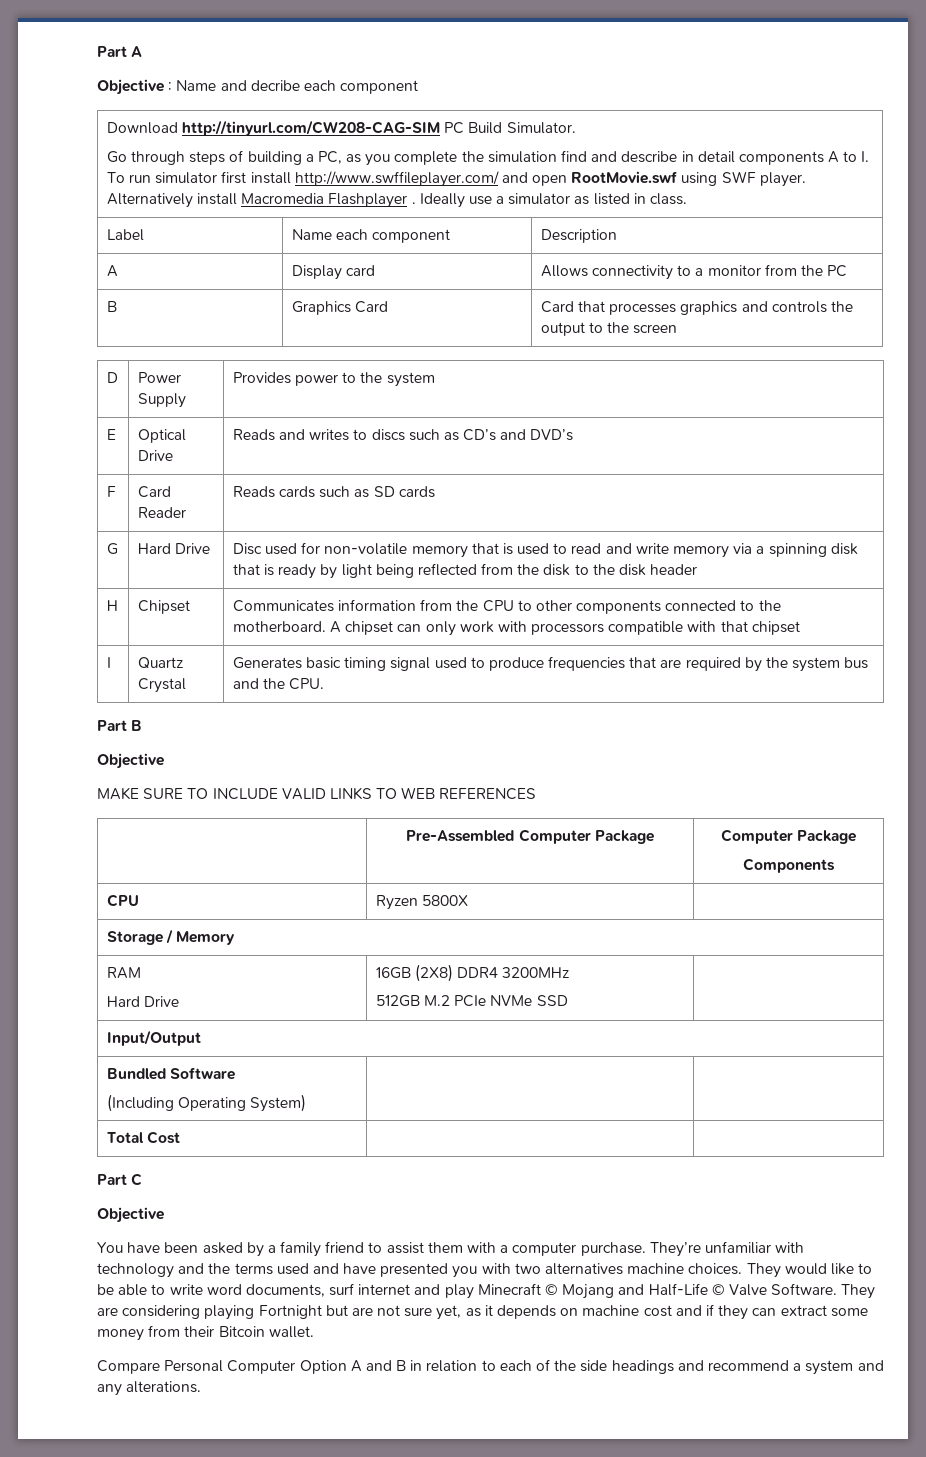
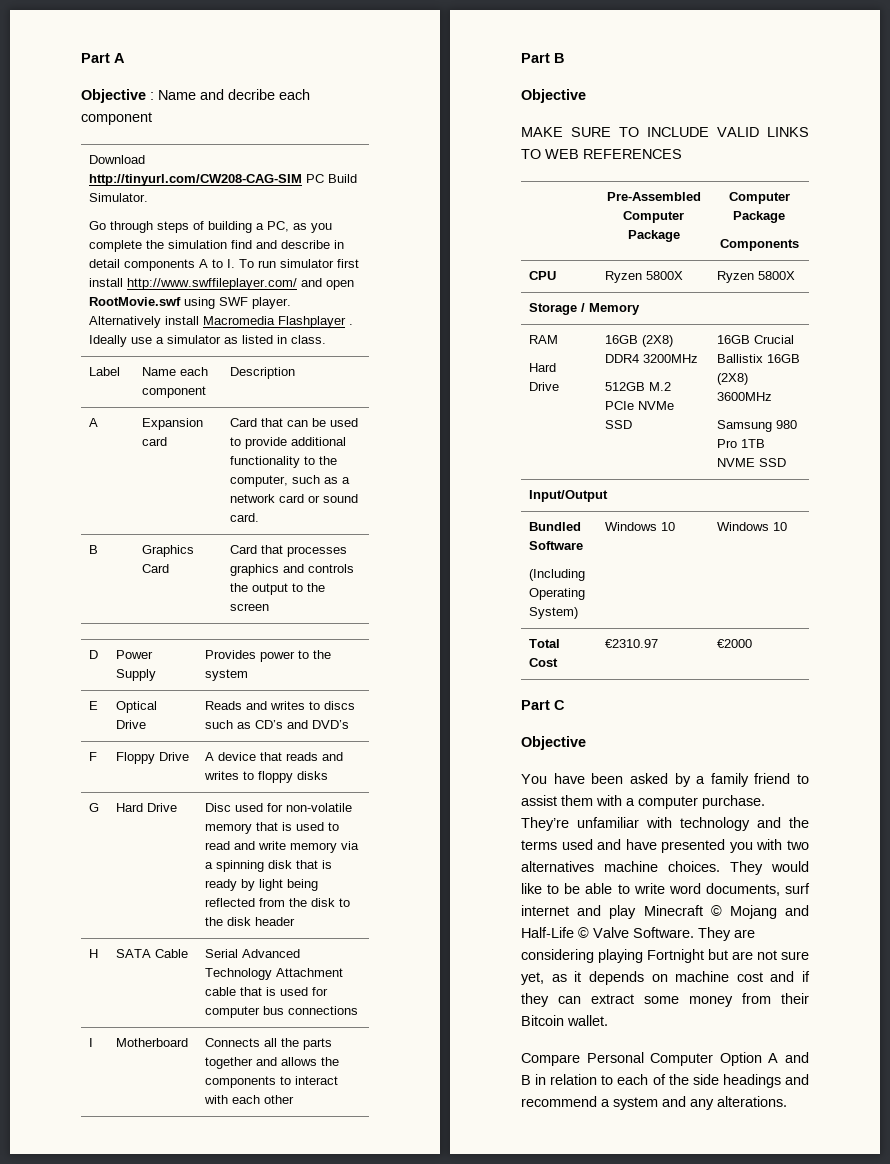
- A | Display card | Allows connectivity to a monitor from the PC
+ A | Expansion card | Card that can be used to provide additional functionality to the computer, such as a network card or sound card.
- F | Card Reader | Reads cards such as SD cards
+ F | Floppy Drive | A device that reads and writes to floppy disks
- H | Chipset | Communicates information from the CPU to other components connected to the motherboard. A chipset can only work with processors compatible with that chipset
- I | Quartz Crystal | Generates basic timing signal used to produce frequencies that are required by the system bus and the CPU.
+ H | SATA Cable | Serial Advanced Technology Attachment cable that is used for computer bus connections
+ I | Motherboard | Connects all the parts together and allows the components to interact with each other
- CPU | Ryzen 5800X |
+ CPU | Ryzen 5800X | Ryzen 5800X
  RAM
  Hard Drive | 16GB (2X8) DDR4 3200MHz
- 512GB M.2 PCIe NVMe SSD |
+ 512GB M.2 PCIe NVMe SSD | 16GB Crucial Ballistix 16GB (2X8) 3600MHz
+ Samsung 980 Pro 1TB NVME SSD
  Bundled Software
- (Including Operating System) | |
+ (Including Operating System) | Windows 10 | Windows 10
- Total Cost | |
+ Total Cost | €2310.97 | €2000

